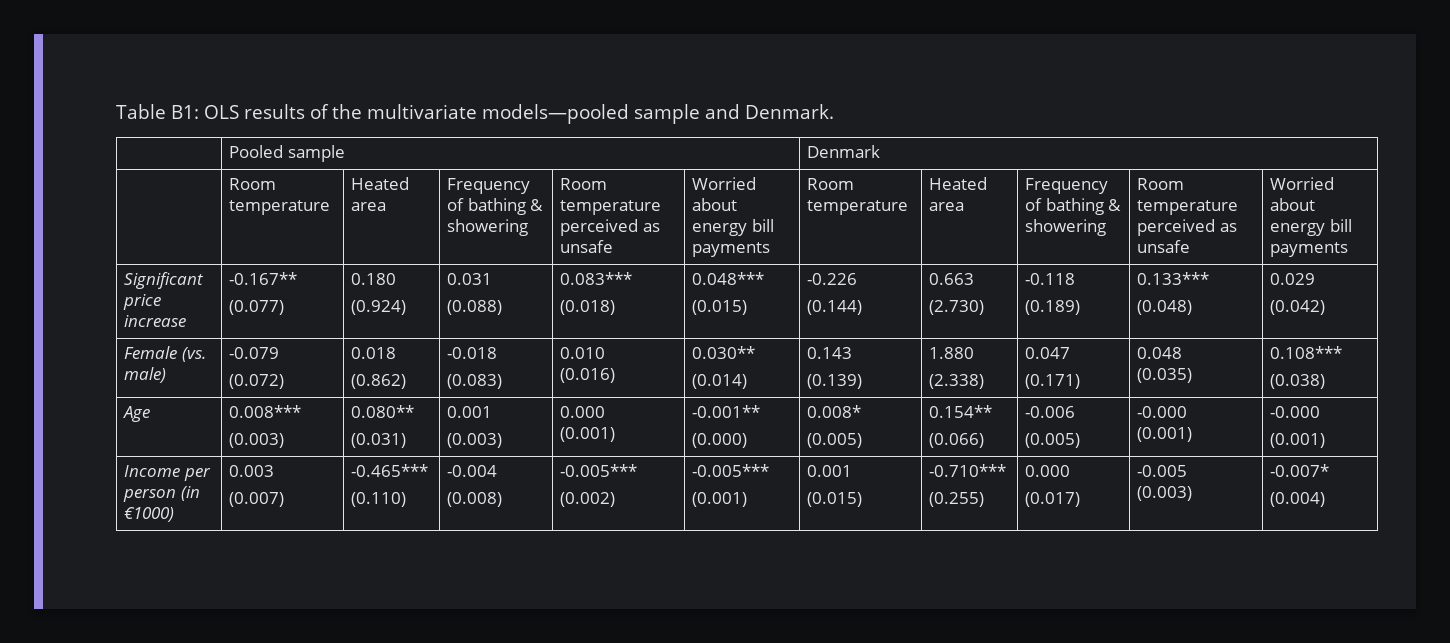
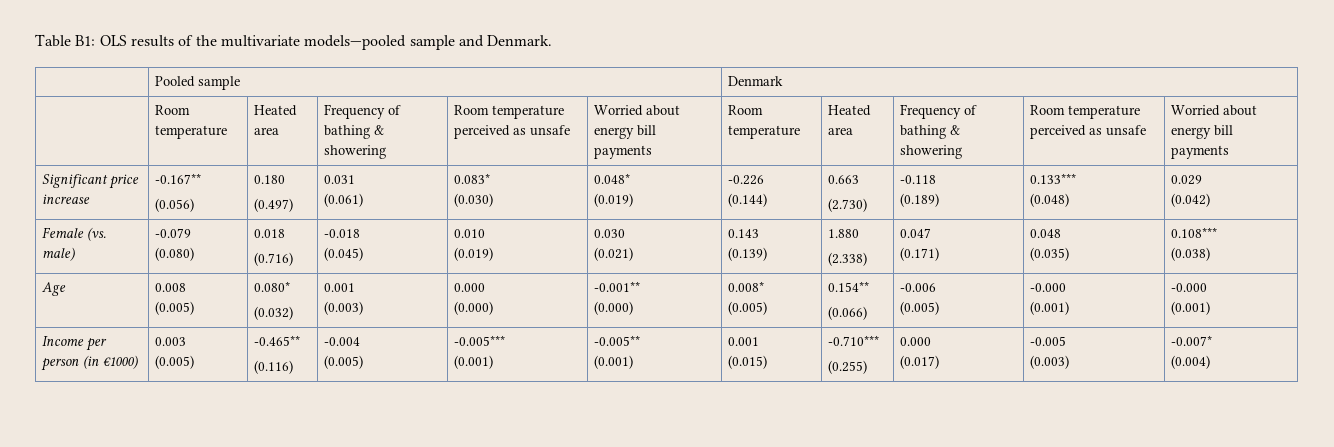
  Significant price increase | -0.167**
- (0.077) | 0.180
- (0.924) | 0.031
- (0.088) | 0.083***
- (0.018) | 0.048***
- (0.015) | -0.226
+ (0.056) | 0.180
+ (0.497) | 0.031
+ (0.061) | 0.083*
+ (0.030) | 0.048*
+ (0.019) | -0.226
  Female (vs. male) | -0.079
- (0.072) | 0.018
- (0.862) | -0.018
- (0.083) | 0.010
- (0.016) | 0.030**
- (0.014) | 0.143
+ (0.080) | 0.018
+ (0.716) | -0.018
+ (0.045) | 0.010
+ (0.019) | 0.030
+ (0.021) | 0.143
- Age | 0.008***
- (0.003) | 0.080**
- (0.031) | 0.001
+ Age | 0.008
+ (0.005) | 0.080*
+ (0.032) | 0.001
  (0.003) | 0.000
- (0.001) | -0.001**
+ (0.000) | -0.001**
  Income per person (in €1000) | 0.003
- (0.007) | -0.465***
- (0.110) | -0.004
- (0.008) | -0.005***
- (0.002) | -0.005***
+ (0.005) | -0.465**
+ (0.116) | -0.004
+ (0.005) | -0.005***
+ (0.001) | -0.005**

